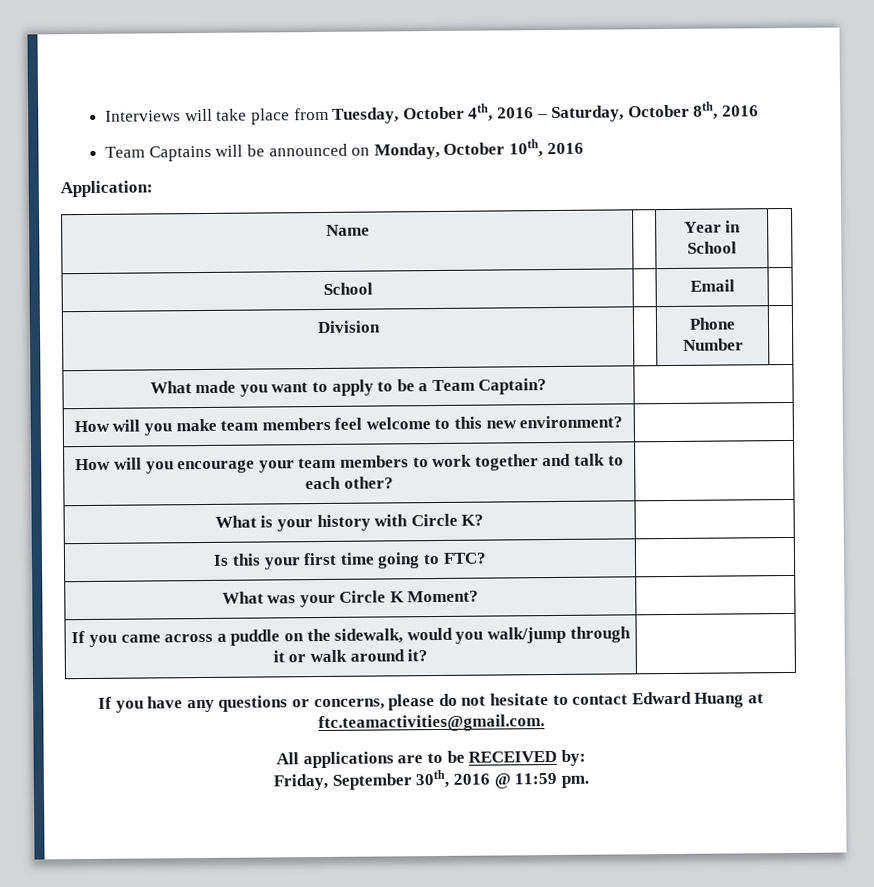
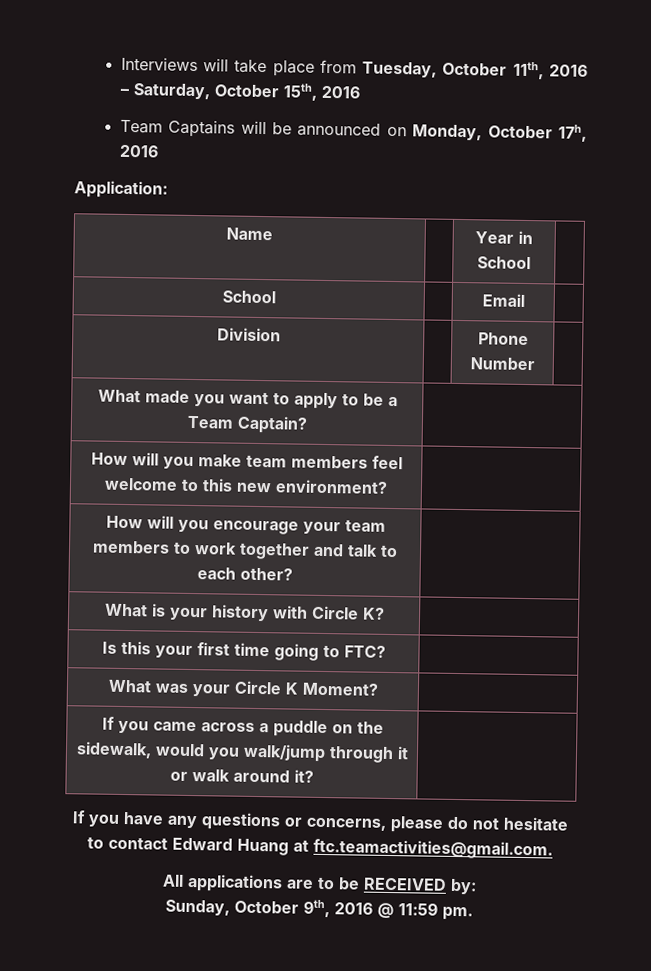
- Interviews will take place from Tuesday, October 4th, 2016 – Saturday, October 8th, 2016
+ Interviews will take place from Tuesday, October 11th, 2016 – Saturday, October 15th, 2016
- Team Captains will be announced on Monday, October 10th, 2016
+ Team Captains will be announced on Monday, October 17h, 2016
- Friday, September 30th, 2016 @ 11:59 pm.
+ Sunday, October 9th, 2016 @ 11:59 pm.

